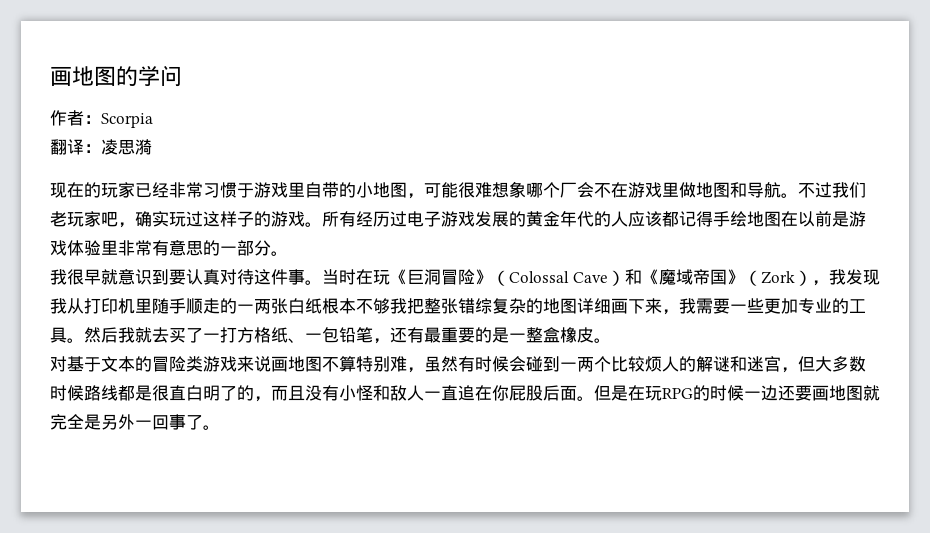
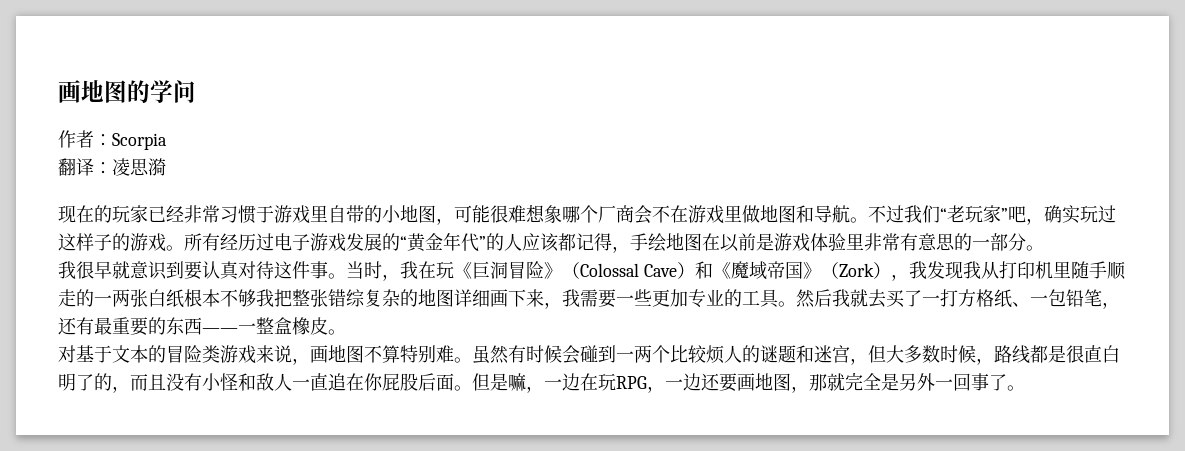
- 现在的玩家已经非常习惯于游戏里自带的小地图，可能很难想象哪个厂会不在游戏里做地图和导航。
+ 现在的玩家已经非常习惯于游戏里自带的小地图，可能很难想象哪个厂商会不在游戏里做地图和导航。
- 不过我们老玩家吧，确实玩过这样子的游戏。
+ 不过我们“老玩家”吧，确实玩过这样子的游戏。
- 所有经历过电子游戏发展的黄金年代的人应该都记得手绘地图在以前是游戏体验里非常有意思的一部分。
+ 所有经历过电子游戏发展的“黄金年代”的人应该都记得，手绘地图在以前是游戏体验里非常有意思的一部分。
- 当时在玩《巨洞冒险》（Colossal Cave）和《魔域帝国》（Zork），我发现我从打印机里随手顺走的一两张白纸根本不够我把整张错综复杂的地图详细画下来，我需要一些更加专业的工具。
+ 当时，我在玩《巨洞冒险》（Colossal Cave）和《魔域帝国》（Zork），我发现我从打印机里随手顺走的一两张白纸根本不够我把整张错综复杂的地图详细画下来，我需要一些更加专业的工具。
- 然后我就去买了一打方格纸、一包铅笔，还有最重要的是一整盒橡皮。
+ 然后我就去买了一打方格纸、一包铅笔，还有最重要的东西——一整盒橡皮。
- 对基于文本的冒险类游戏来说画地图不算特别难，虽然有时候会碰到一两个比较烦人的解谜和迷宫，但大多数时候路线都是很直白明了的，而且没有小怪和敌人一直追在你屁股后面。
+ 对基于文本的冒险类游戏来说，画地图不算特别难。虽然有时候会碰到一两个比较烦人的谜题和迷宫，但大多数时候，路线都是很直白明了的，而且没有小怪和敌人一直追在你屁股后面。
- 但是在玩RPG的时候一边还要画地图就完全是另外一回事了。
+ 但是嘛，一边在玩RPG，一边还要画地图，那就完全是另外一回事了。

